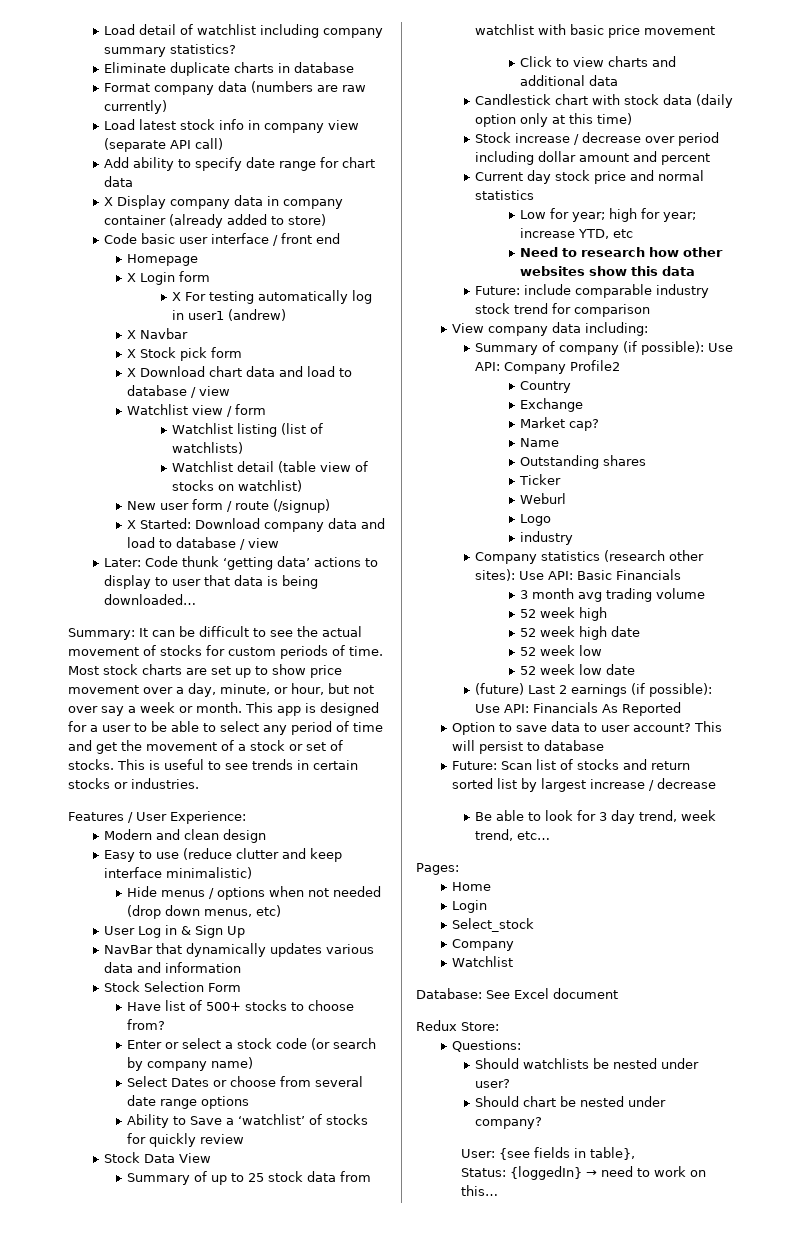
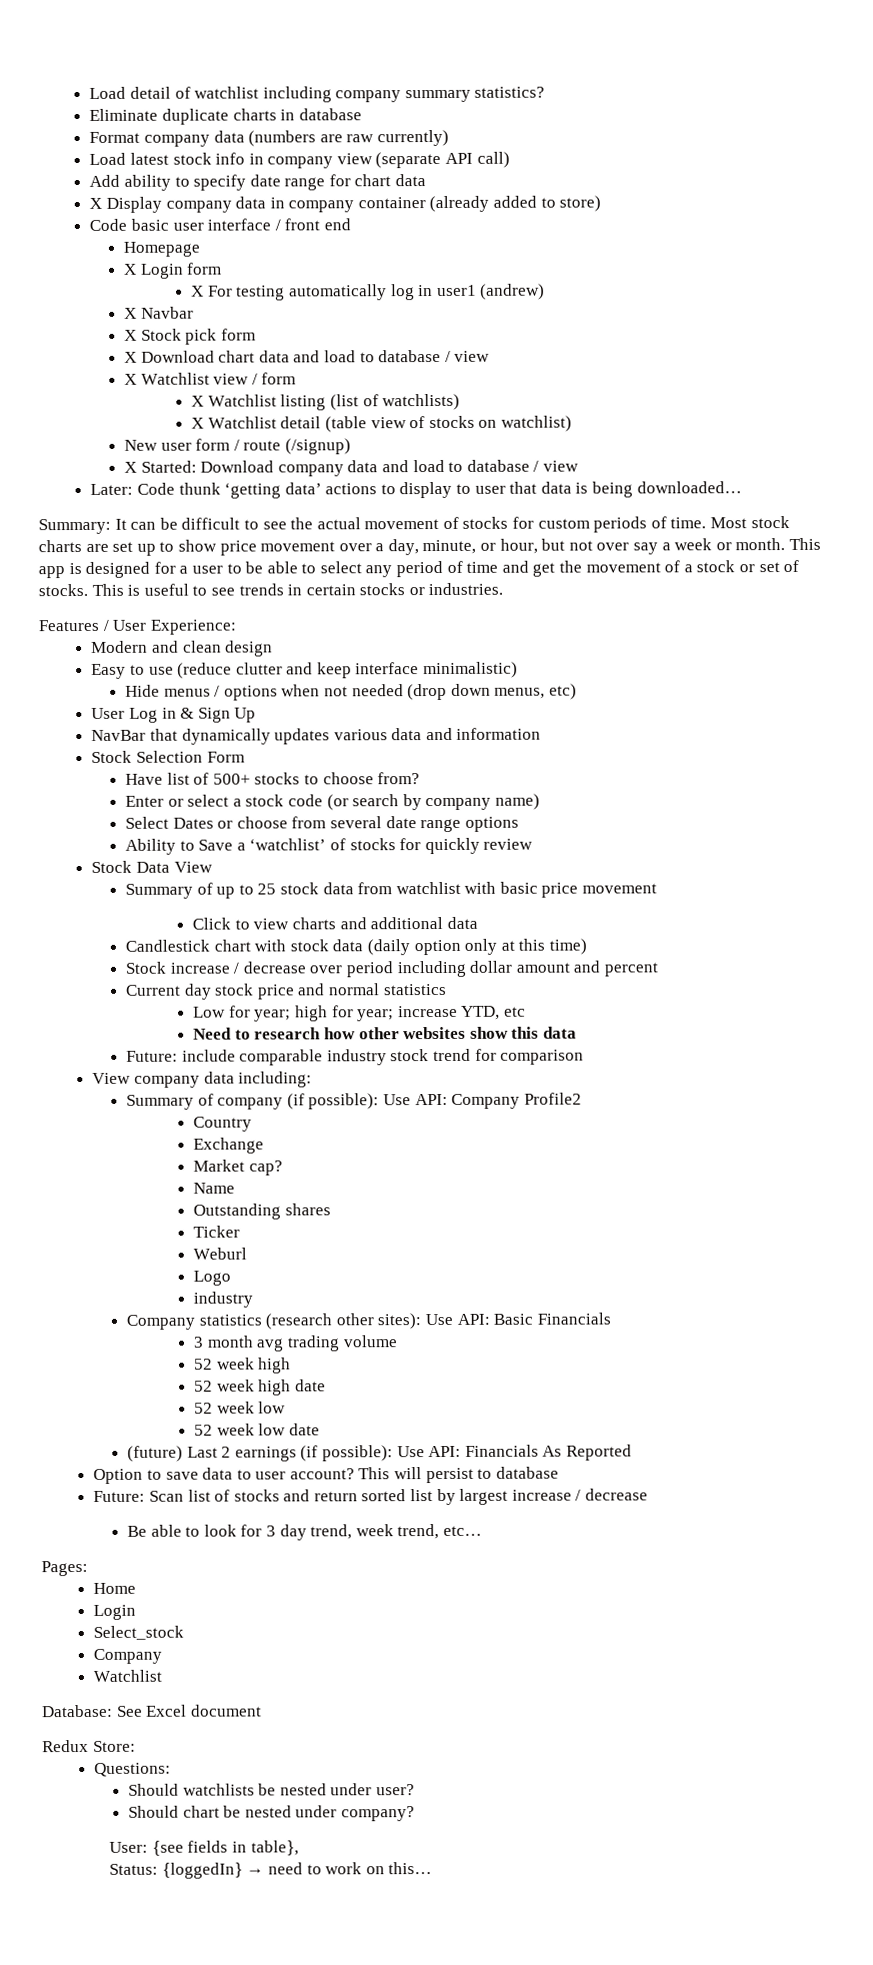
- Watchlist view / form
+ X Watchlist view / form
- Watchlist listing (list of watchlists)
+ X Watchlist listing (list of watchlists)
- Watchlist detail (table view of stocks on watchlist)
+ X Watchlist detail (table view of stocks on watchlist)

